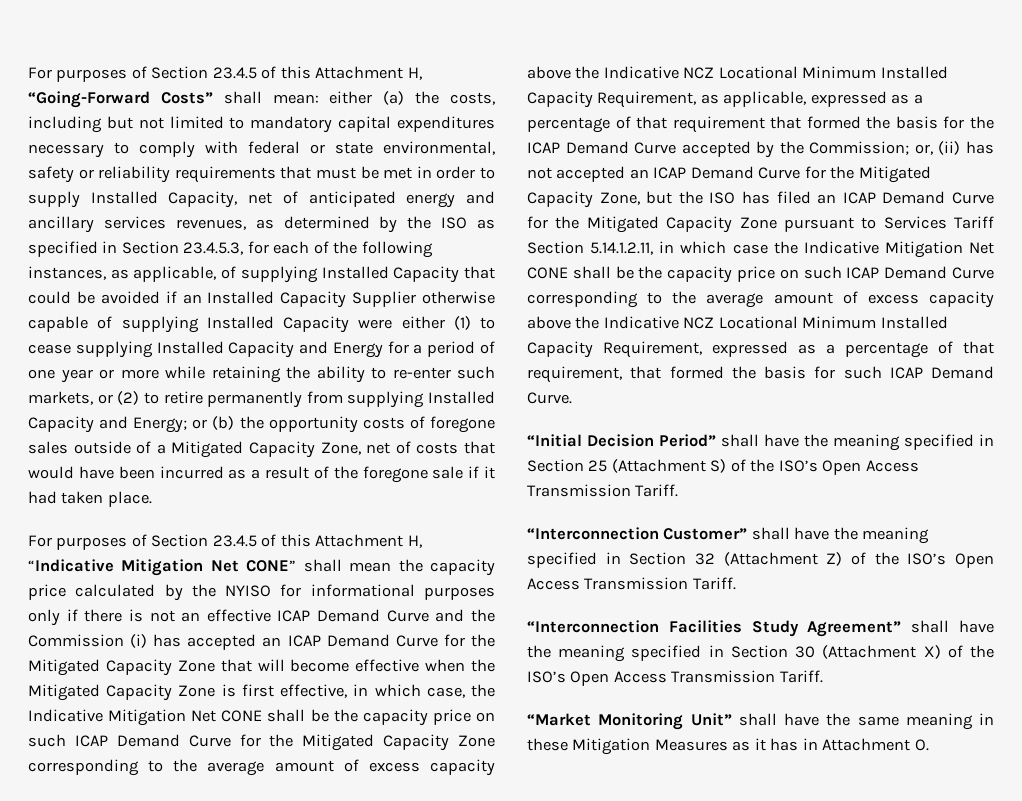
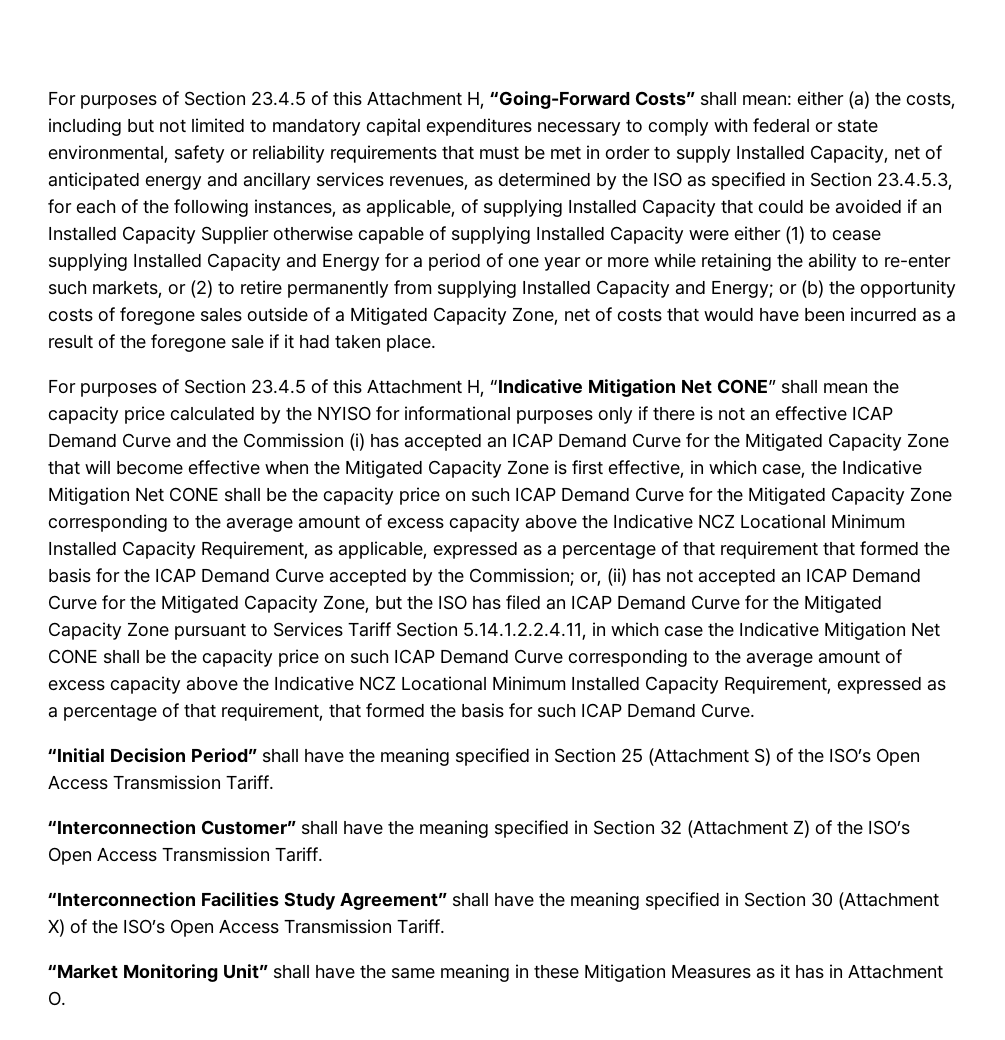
- or, (ii) has not accepted an ICAP Demand Curve for the Mitigated Capacity Zone, but the ISO has filed an ICAP Demand Curve for the Mitigated Capacity Zone pursuant to Services Tariff Section 5.14.1.2.11, in which case the Indicative Mitigation Net CONE shall be the capacity price on such ICAP Demand Curve corresponding to the average amount of excess capacity above the Indicative NCZ Locational Minimum Installed Capacity Requirement, expressed as a percentage of that requirement, that formed the basis for such ICAP Demand Curve.
+ or, (ii) has not accepted an ICAP Demand Curve for the Mitigated Capacity Zone, but the ISO has filed an ICAP Demand Curve for the Mitigated Capacity Zone pursuant to Services Tariff Section 5.14.1.2.2.4.11, in which case the Indicative Mitigation Net CONE shall be the capacity price on such ICAP Demand Curve corresponding to the average amount of excess capacity above the Indicative NCZ Locational Minimum Installed Capacity Requirement, expressed as a percentage of that requirement, that formed the basis for such ICAP Demand Curve.

